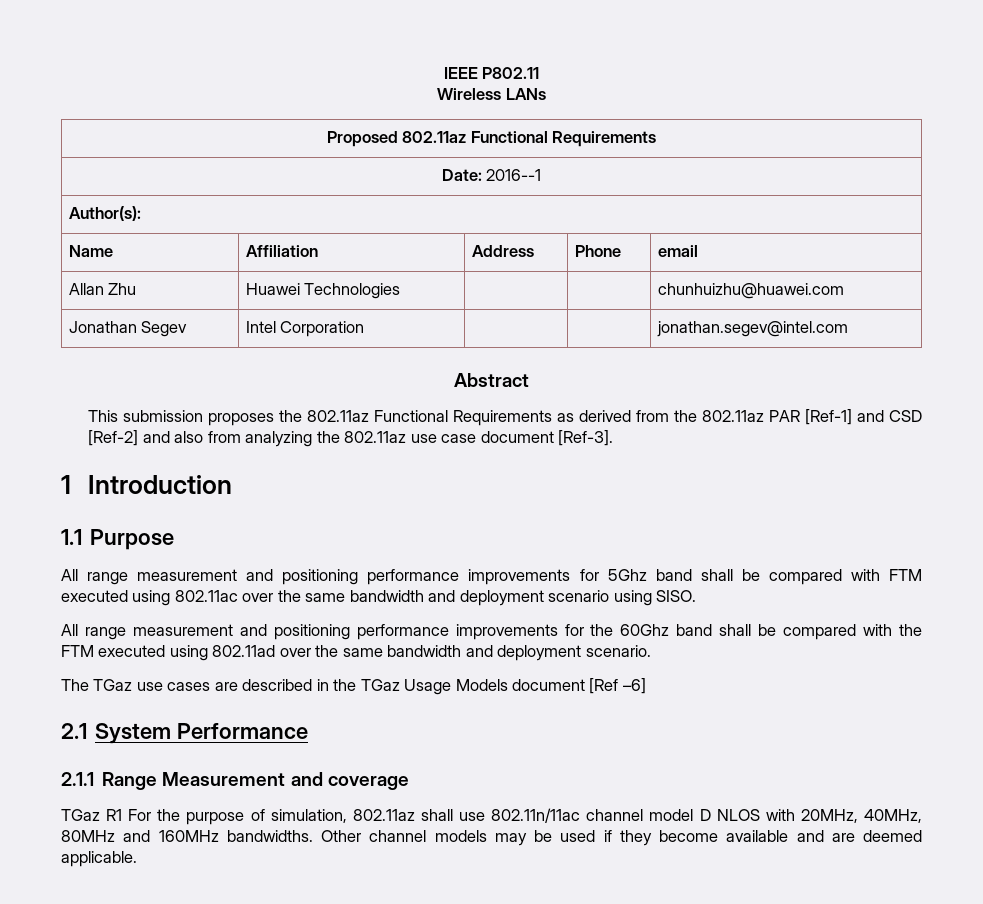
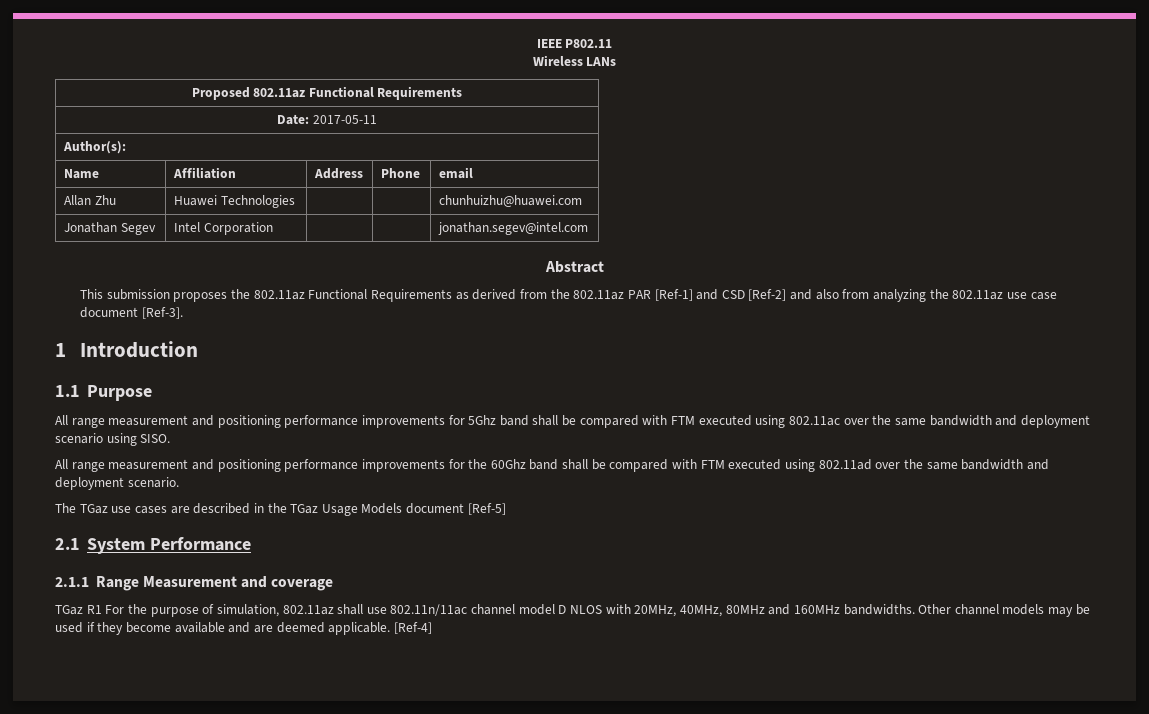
- Date: 2016--1
+ Date: 2017-05-11
- All range measurement and positioning performance improvements for the 60Ghz band shall be compared with the FTM executed using 802.11ad over the same bandwidth and deployment scenario.
+ All range measurement and positioning performance improvements for the 60Ghz band shall be compared with FTM executed using 802.11ad over the same bandwidth and deployment scenario.
- The TGaz use cases are described in the TGaz Usage Models document [Ref –6]
+ The TGaz use cases are described in the TGaz Usage Models document [Ref-5]
+ [Ref-4]

